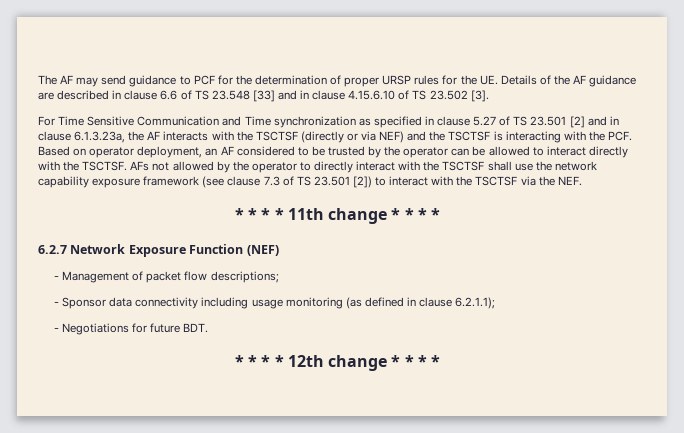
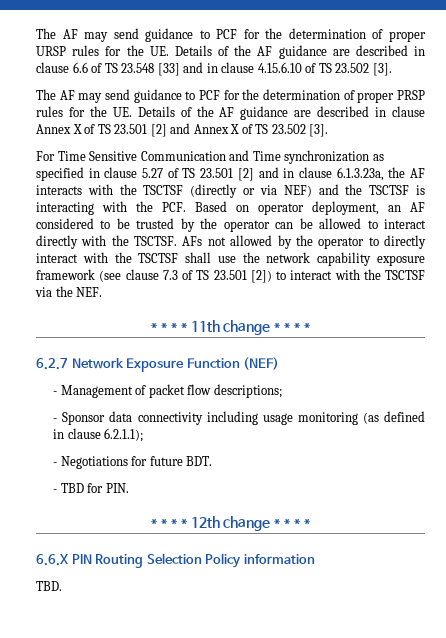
+ The AF may send guidance to PCF for the determination of proper PRSP rules for the UE. Details of the AF guidance are described in clause Annex X of TS 23.501 [2] and Annex X of TS 23.502 [3].
+ - TBD for PIN.
+ 6.6.X PIN Routing Selection Policy information
+ TBD.

